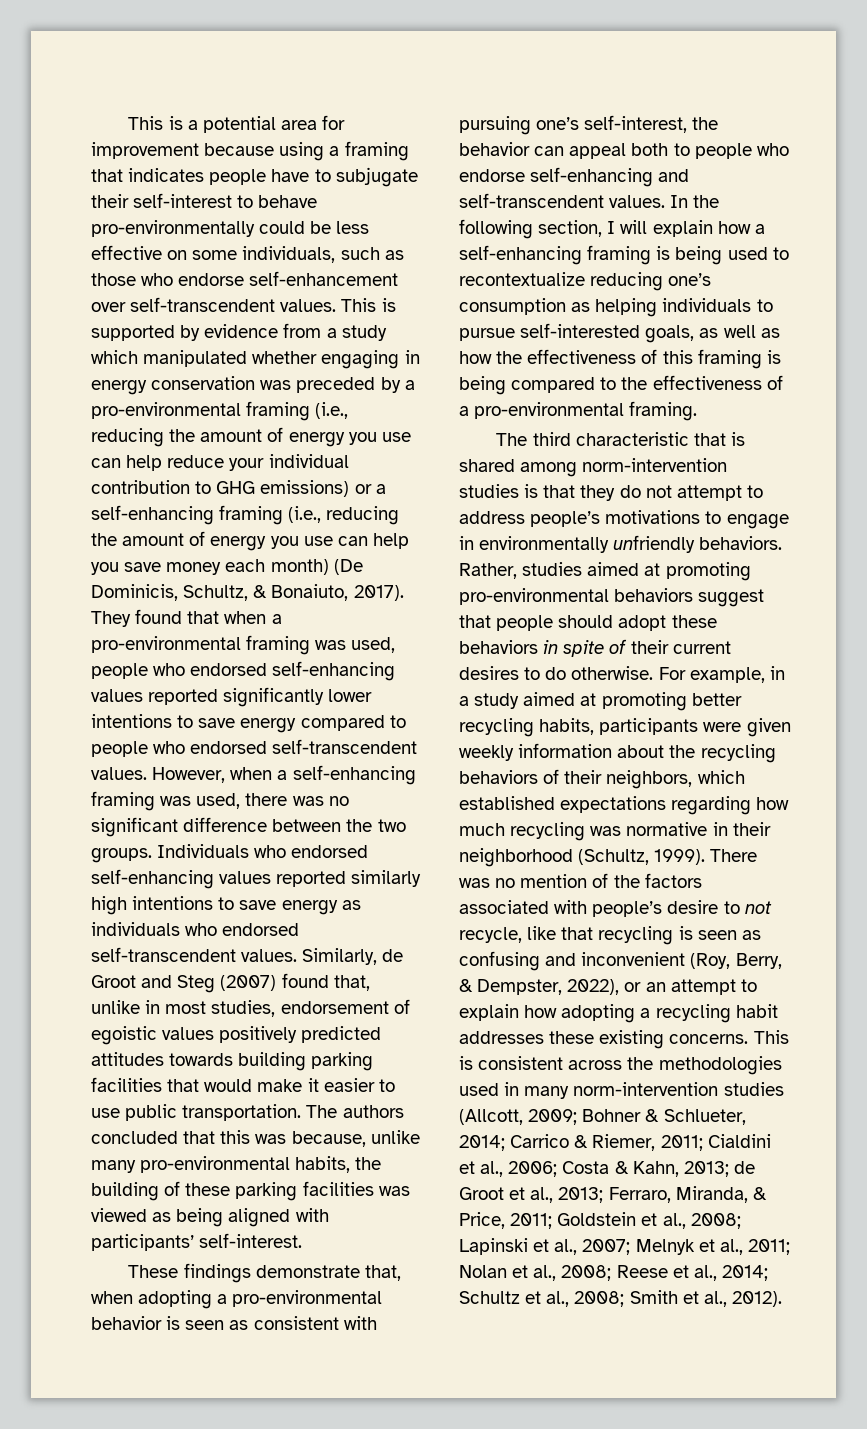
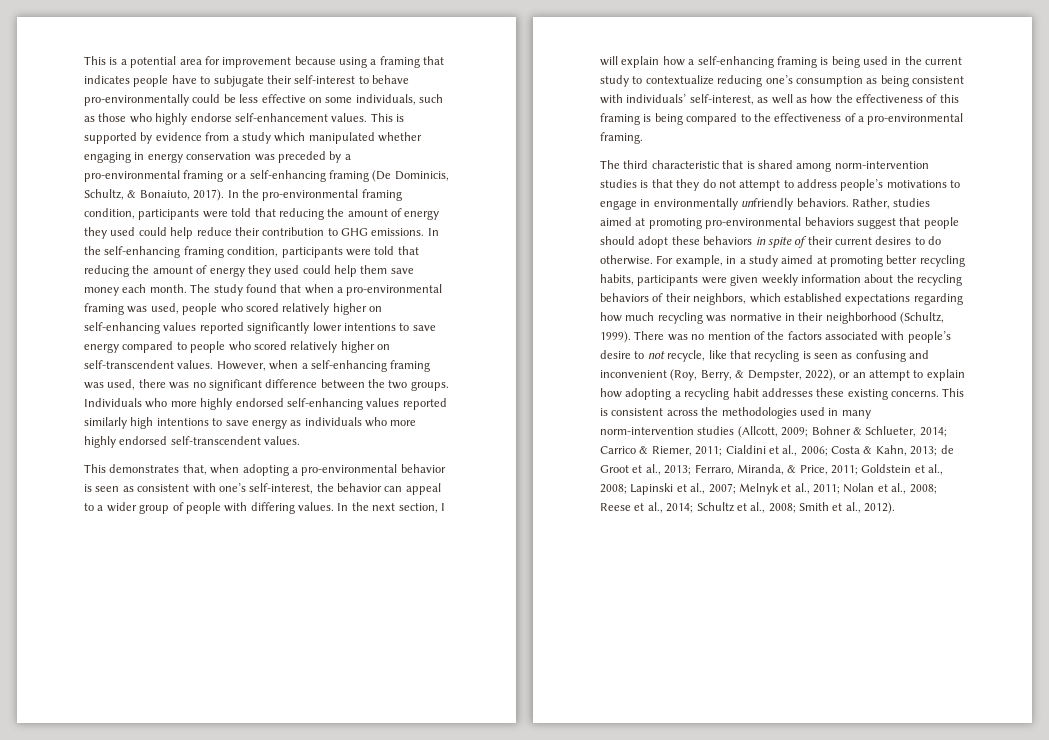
- This is a potential area for improvement because using a framing that indicates people have to subjugate their self-interest to behave pro-environmentally could be less effective on some individuals, such as those who endorse self-enhancement over self-transcendent values.
+ This is a potential area for improvement because using a framing that indicates people have to subjugate their self-interest to behave pro-environmentally could be less effective on some individuals, such as those who highly endorse self-enhancement values.
- This is supported by evidence from a study which manipulated whether engaging in energy conservation was preceded by a pro-environmental framing (i.e., reducing the amount of energy you use can help reduce your individual contribution to GHG emissions) or a self-enhancing framing (i.e., reducing the amount of energy you use can help you save money each month) (De Dominicis, Schultz, & Bonaiuto, 2017).
+ This is supported by evidence from a study which manipulated whether engaging in energy conservation was preceded by a pro-environmental framing or a self-enhancing framing (De Dominicis, Schultz, & Bonaiuto, 2017).
- They found that when a pro-environmental framing was used, people who endorsed self-enhancing values reported significantly lower intentions to save energy compared to people who endorsed self-transcendent values.
+ In the pro-environmental framing condition, participants were told that reducing the amount of energy they used could help reduce their contribution to GHG emissions. In the self-enhancing framing condition, participants were told that reducing the amount of energy they used could help them save money each month. The study found that when a pro-environmental framing was used, people who scored relatively higher on self-enhancing values reported significantly lower intentions to save energy compared to people who scored relatively higher on self-transcendent values.
- Individuals who endorsed self-enhancing values reported similarly high intentions to save energy as individuals who endorsed self-transcendent values. Similarly, de Groot and Steg (2007) found that, unlike in most studies, endorsement of egoistic values positively predicted attitudes towards building parking facilities that would make it easier to use public transportation. The authors concluded that this was because, unlike many pro-environmental habits, the building of these parking facilities was viewed as being aligned with participants’ self-interest.
- These findings demonstrate that, when adopting a pro-environmental behavior is seen as consistent with pursuing one’s self-interest, the behavior can appeal both to people who endorse self-enhancing and self-transcendent values.
+ Individuals who more highly endorsed self-enhancing values reported similarly high intentions to save energy as individuals who more highly endorsed self-transcendent values.
+ This demonstrates that, when adopting a pro-environmental behavior is seen as consistent with one’s self-interest, the behavior can appeal to a wider group of people with differing values.
- In the following section, I will explain how a self-enhancing framing is being used to recontextualize reducing one’s consumption as helping individuals to pursue self-interested goals, as well as how the effectiveness of this framing is being compared to the effectiveness of a pro-environmental framing.
+ In the next section, I will explain how a self-enhancing framing is being used in the current study to contextualize reducing one’s consumption as being consistent with individuals’ self-interest, as well as how the effectiveness of this framing is being compared to the effectiveness of a pro-environmental framing.

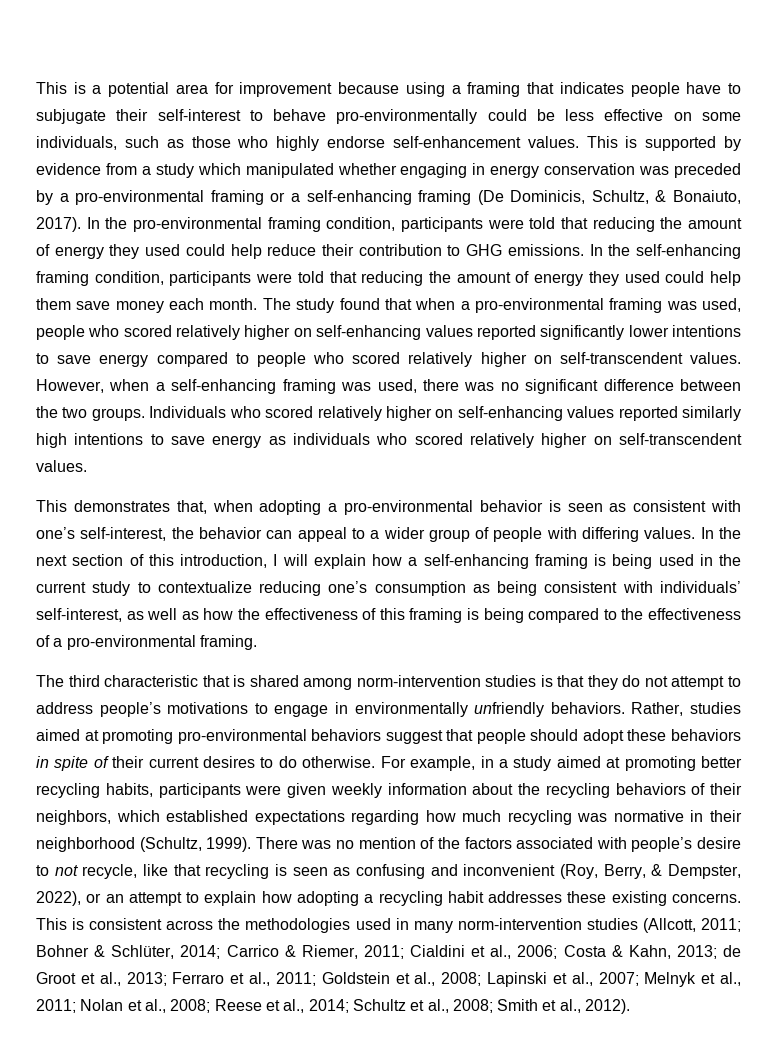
- Individuals who more highly endorsed self-enhancing values reported similarly high intentions to save energy as individuals who more highly endorsed self-transcendent values.
+ Individuals who scored relatively higher on self-enhancing values reported similarly high intentions to save energy as individuals who scored relatively higher on self-transcendent values.
- In the next section, I will explain how a self-enhancing framing is being used in the current study to contextualize reducing one’s consumption as being consistent with individuals’ self-interest, as well as how the effectiveness of this framing is being compared to the effectiveness of a pro-environmental framing.
+ In the next section of this introduction, I will explain how a self-enhancing framing is being used in the current study to contextualize reducing one’s consumption as being consistent with individuals’ self-interest, as well as how the effectiveness of this framing is being compared to the effectiveness of a pro-environmental framing.
- This is consistent across the methodologies used in many norm-intervention studies (Allcott, 2009;
+ This is consistent across the methodologies used in many norm-intervention studies (Allcott, 2011;
- Bohner & Schlueter, 2014;
+ Bohner & Schlüter, 2014;
- Ferraro, Miranda, & Price, 2011;
+ Ferraro et al., 2011;

